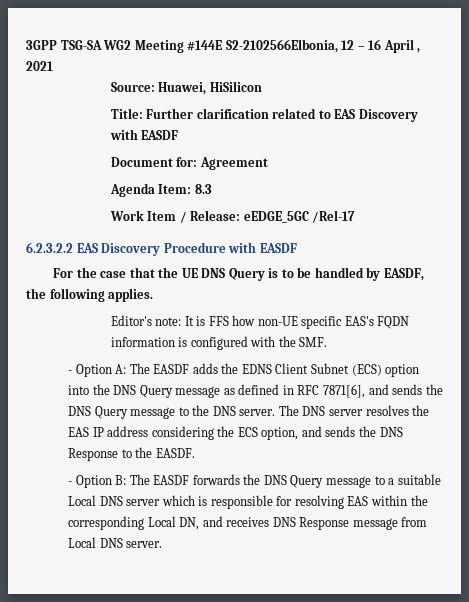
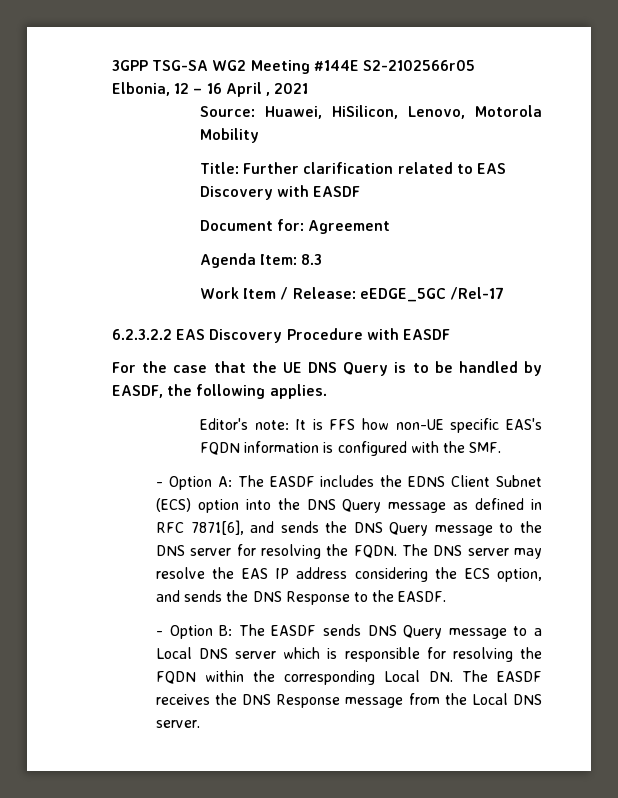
- 3GPP TSG-SA WG2 Meeting #144E S2-2102566Elbonia, 12 – 16 April , 2021
+ 3GPP TSG-SA WG2 Meeting #144E S2-2102566r05
+ Elbonia, 12 – 16 April , 2021
- Source: Huawei, HiSilicon
+ Source: Huawei, HiSilicon, Lenovo, Motorola Mobility
- - Option A: The EASDF adds the EDNS Client Subnet (ECS) option into the DNS Query message as defined in RFC 7871[6], and sends the DNS Query message to the DNS server.
+ - Option A: The EASDF includes the EDNS Client Subnet (ECS) option into the DNS Query message as defined in RFC 7871[6], and sends the DNS Query message to the DNS server for resolving the FQDN.
- The DNS server resolves the EAS IP address considering the ECS option, and sends the DNS Response to the EASDF.
+ The DNS server may resolve the EAS IP address considering the ECS option, and sends the DNS Response to the EASDF.
- - Option B: The EASDF forwards the DNS Query message to a suitable Local DNS server which is responsible for resolving EAS within the corresponding Local DN, and receives DNS Response message from Local DNS server.
+ - Option B: The EASDF sends DNS Query message to a Local DNS server which is responsible for resolving the FQDN within the corresponding Local DN. The EASDF receives the DNS Response message from the Local DNS server.

